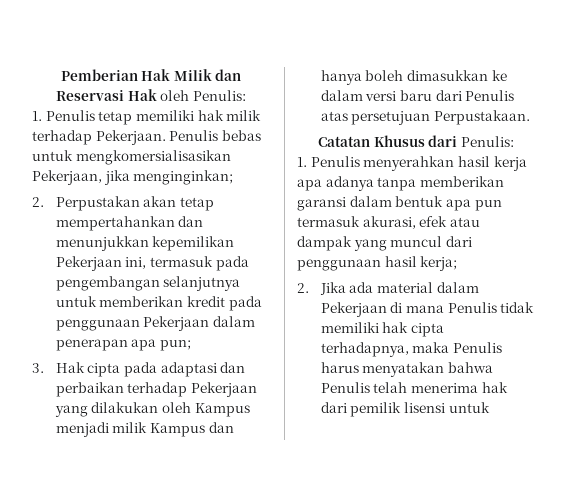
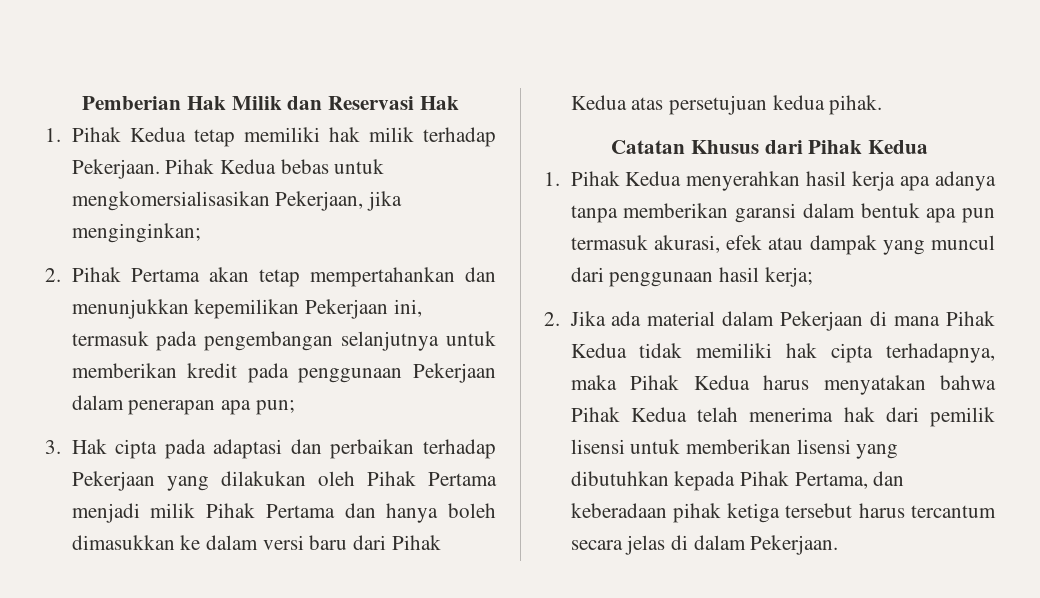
- Pemberian Hak Milik dan Reservasi Hak oleh Penulis:
- 1. Penulis tetap memiliki hak milik terhadap Pekerjaan.
+ Pemberian Hak Milik dan Reservasi Hak
+ 1. Pihak Kedua tetap memiliki hak milik terhadap Pekerjaan.
- Penulis bebas untuk mengkomersialisasikan Pekerjaan, jika menginginkan;
+ Pihak Kedua bebas untuk mengkomersialisasikan Pekerjaan, jika menginginkan;
- 2. Perpustakan akan tetap mempertahankan dan menunjukkan kepemilikan Pekerjaan ini, termasuk pada pengembangan selanjutnya untuk memberikan kredit pada penggunaan Pekerjaan dalam penerapan apa pun;
+ 2. Pihak Pertama akan tetap mempertahankan dan menunjukkan kepemilikan Pekerjaan ini, termasuk pada pengembangan selanjutnya untuk memberikan kredit pada penggunaan Pekerjaan dalam penerapan apa pun;
- 3. Hak cipta pada adaptasi dan perbaikan terhadap Pekerjaan yang dilakukan oleh Kampus menjadi milik Kampus dan hanya boleh dimasukkan ke dalam versi baru dari Penulis atas persetujuan Perpustakaan.
+ 3. Hak cipta pada adaptasi dan perbaikan terhadap Pekerjaan yang dilakukan oleh Pihak Pertama menjadi milik Pihak Pertama dan hanya boleh dimasukkan ke dalam versi baru dari Pihak Kedua atas persetujuan kedua pihak.
- Catatan Khusus dari Penulis:
- 1. Penulis menyerahkan hasil kerja apa adanya tanpa memberikan garansi dalam bentuk apa pun termasuk akurasi, efek atau dampak yang muncul dari penggunaan hasil kerja;
+ Catatan Khusus dari Pihak Kedua
+ 1. Pihak Kedua menyerahkan hasil kerja apa adanya tanpa memberikan garansi dalam bentuk apa pun termasuk akurasi, efek atau dampak yang muncul dari penggunaan hasil kerja;
- 2. Jika ada material dalam Pekerjaan di mana Penulis tidak memiliki hak cipta terhadapnya, maka Penulis harus menyatakan bahwa Penulis telah menerima hak dari pemilik lisensi untuk
+ 2. Jika ada material dalam Pekerjaan di mana Pihak Kedua tidak memiliki hak cipta terhadapnya, maka Pihak Kedua harus menyatakan bahwa Pihak Kedua telah menerima hak dari pemilik lisensi untuk memberikan lisensi yang dibutuhkan kepada Pihak Pertama, dan keberadaan pihak ketiga tersebut harus tercantum secara jelas di dalam Pekerjaan.

